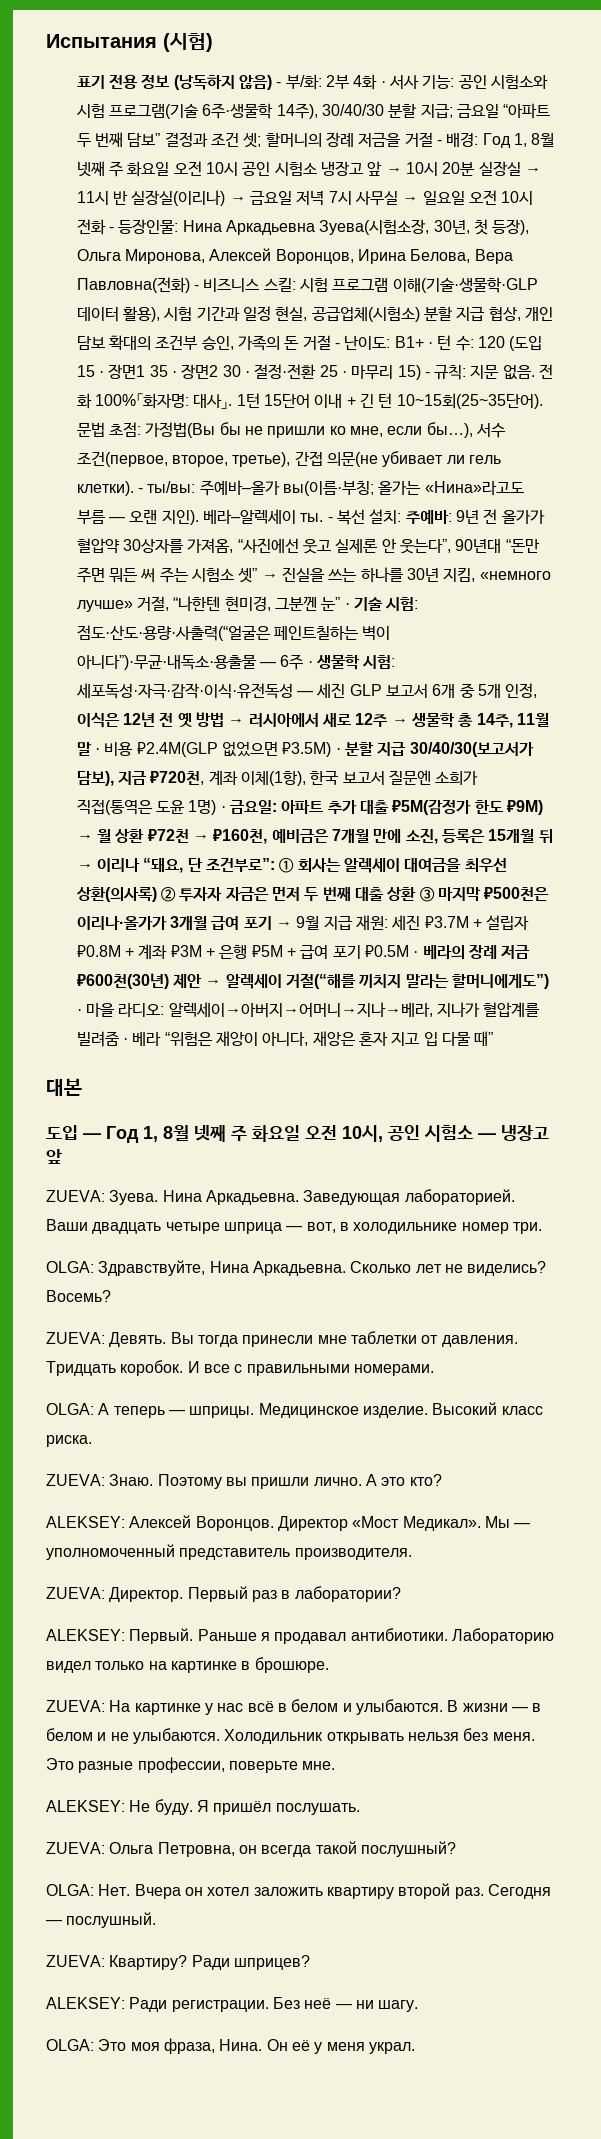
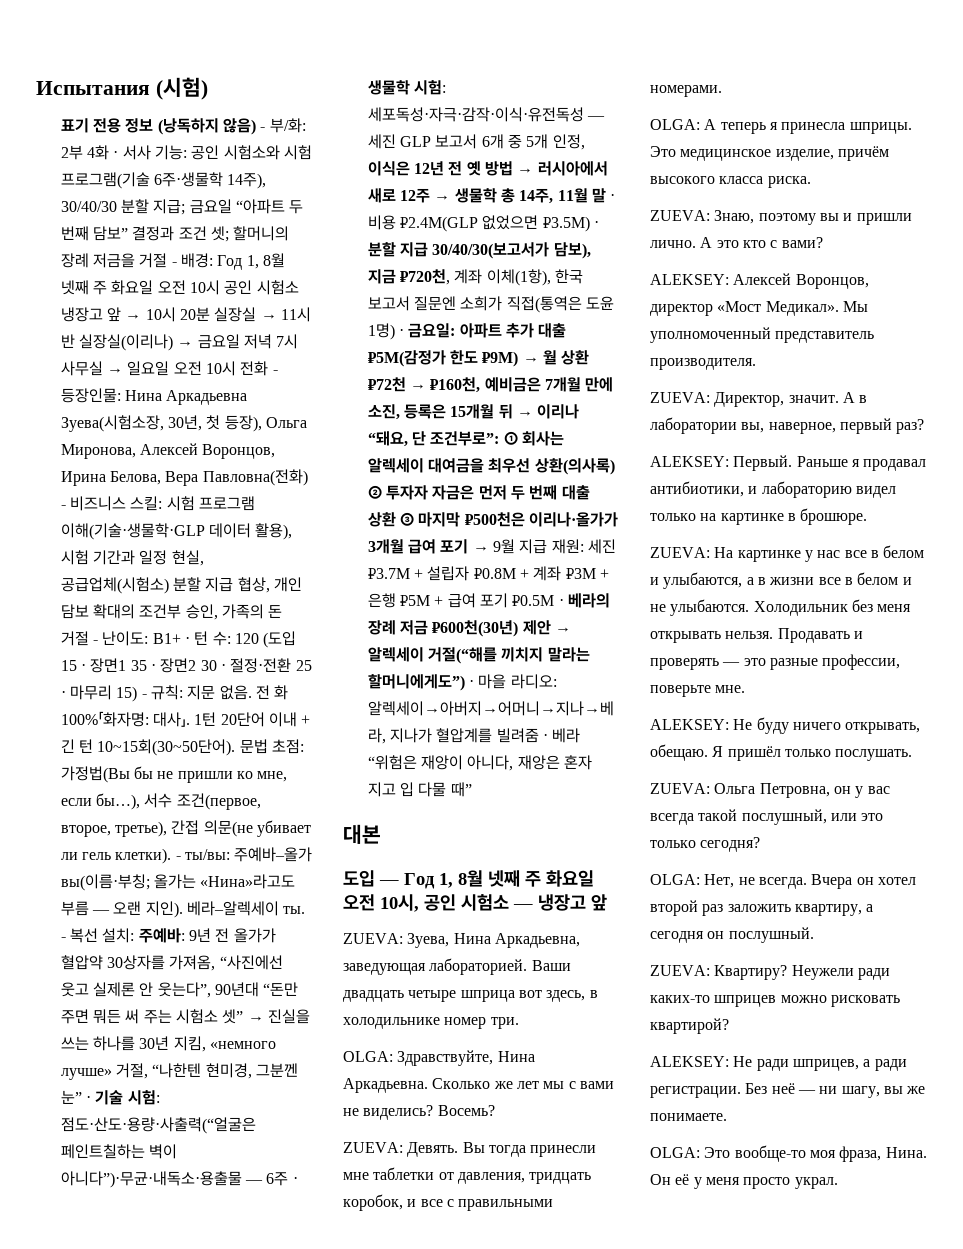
- 1턴 15단어 이내 + 긴 턴 10~15회(25~35단어).
+ 1턴 20단어 이내 + 긴 턴 10~15회(30~50단어).
- ZUEVA: Зуева. Нина Аркадьевна. Заведующая лабораторией.
+ ZUEVA: Зуева, Нина Аркадьевна, заведующая лабораторией.
- Ваши двадцать четыре шприца — вот, в холодильнике номер три.
+ Ваши двадцать четыре шприца вот здесь, в холодильнике номер три.
- Сколько лет не виделись?
+ Сколько же лет мы с вами не виделись?
- Вы тогда принесли мне таблетки от давления. Тридцать коробок. И все с правильными номерами.
+ Вы тогда принесли мне таблетки от давления, тридцать коробок, и все с правильными номерами.
- OLGA: А теперь — шприцы. Медицинское изделие. Высокий класс риска.
- ZUEVA: Знаю. Поэтому вы пришли лично.
+ OLGA: А теперь я принесла шприцы. Это медицинское изделие, причём высокого класса риска.
+ ZUEVA: Знаю, поэтому вы и пришли лично.
- А это кто?
+ А это кто с вами?
- ALEKSEY: Алексей Воронцов. Директор «Мост Медикал».
+ ALEKSEY: Алексей Воронцов, директор «Мост Медикал».
- Мы — уполномоченный представитель производителя.
+ Мы уполномоченный представитель производителя.
- ZUEVA: Директор. Первый раз в лаборатории?
+ ZUEVA: Директор, значит. А в лаборатории вы, наверное, первый раз?
- Раньше я продавал антибиотики. Лабораторию видел только на картинке в брошюре.
+ Раньше я продавал антибиотики, и лабораторию видел только на картинке в брошюре.
- ZUEVA: На картинке у нас всё в белом и улыбаются. В жизни — в белом и не улыбаются.
+ ZUEVA: На картинке у нас все в белом и улыбаются, а в жизни все в белом и не улыбаются.
- Холодильник открывать нельзя без меня. Это разные профессии, поверьте мне.
+ Холодильник без меня открывать нельзя. Продавать и проверять — это разные профессии, поверьте мне.
- ALEKSEY: Не буду.
+ ALEKSEY: Не буду ничего открывать, обещаю.
- Я пришёл послушать.
+ Я пришёл только послушать.
- ZUEVA: Ольга Петровна, он всегда такой послушный?
- OLGA: Нет. Вчера он хотел заложить квартиру второй раз. Сегодня — послушный.
- ZUEVA: Квартиру? Ради шприцев?
- ALEKSEY: Ради регистрации.
+ ZUEVA: Ольга Петровна, он у вас всегда такой послушный, или это только сегодня?
+ OLGA: Нет, не всегда. Вчера он хотел второй раз заложить квартиру, а сегодня он послушный.
+ ZUEVA: Квартиру? Неужели ради каких-то шприцев можно рисковать квартирой?
+ ALEKSEY: Не ради шприцев, а ради регистрации.
- Без неё — ни шагу.
+ Без неё — ни шагу, вы же понимаете.
- OLGA: Это моя фраза, Нина.
+ OLGA: Это вообще-то моя фраза, Нина.
- Он её у меня украл.
+ Он её у меня просто украл.

